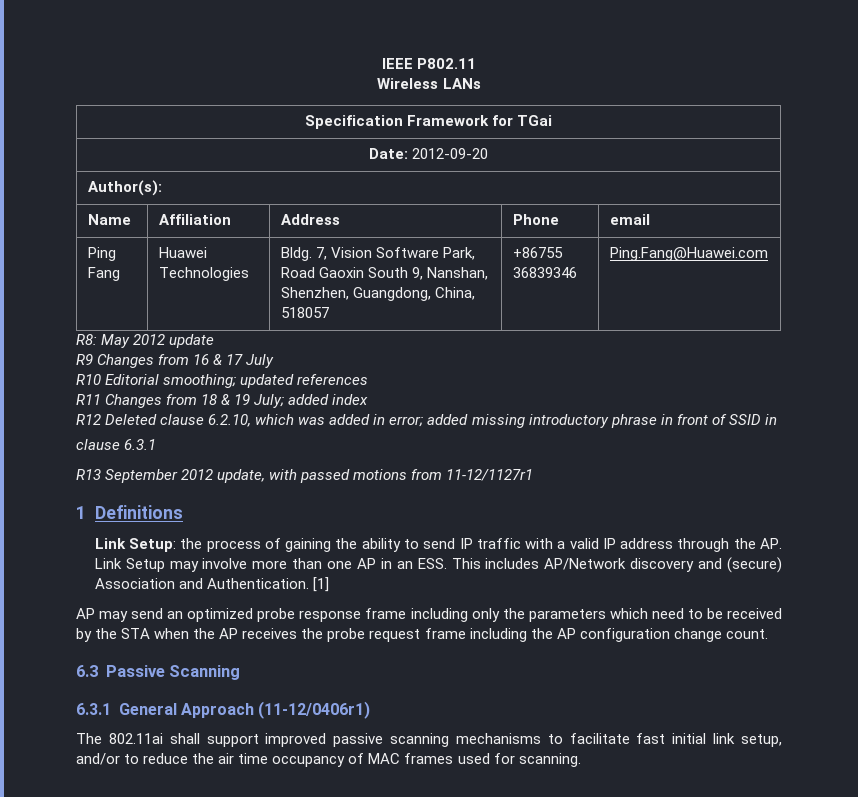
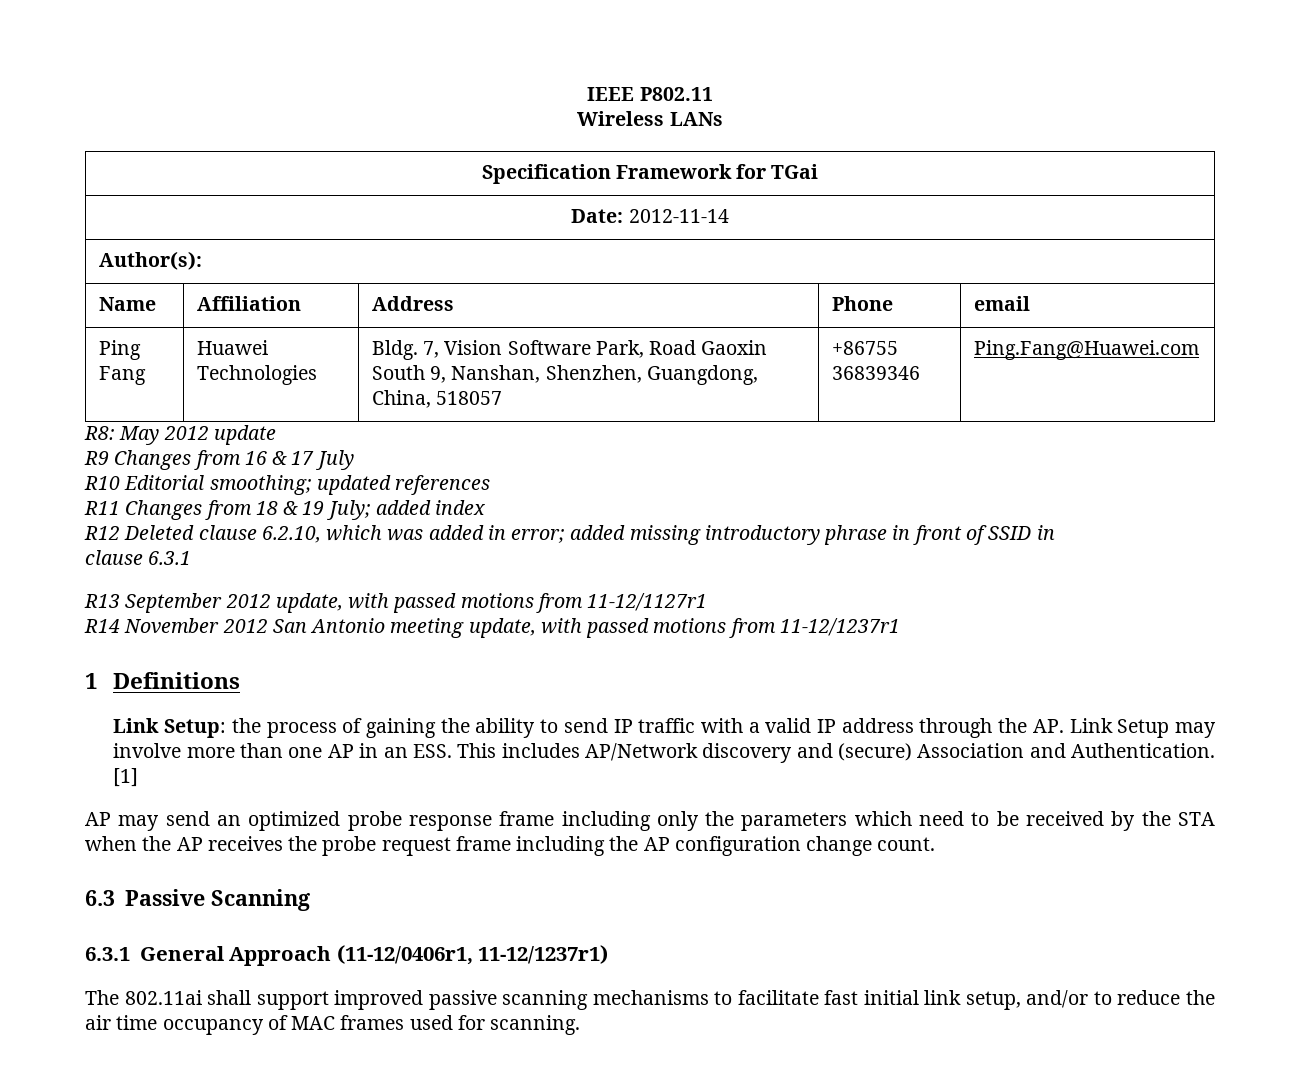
- Date: 2012-09-20
+ Date: 2012-11-14
+ R14 November 2012 San Antonio meeting update, with passed motions from 11-12/1237r1
- 6.3.1 General Approach (11-12/0406r1)
+ 6.3.1 General Approach (11-12/0406r1, 11-12/1237r1)

